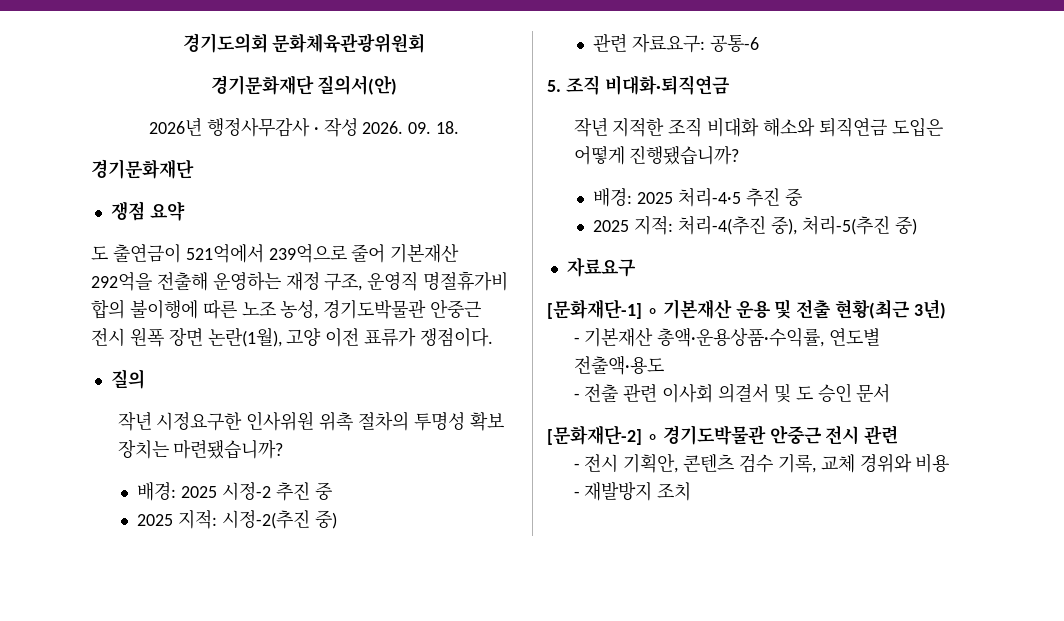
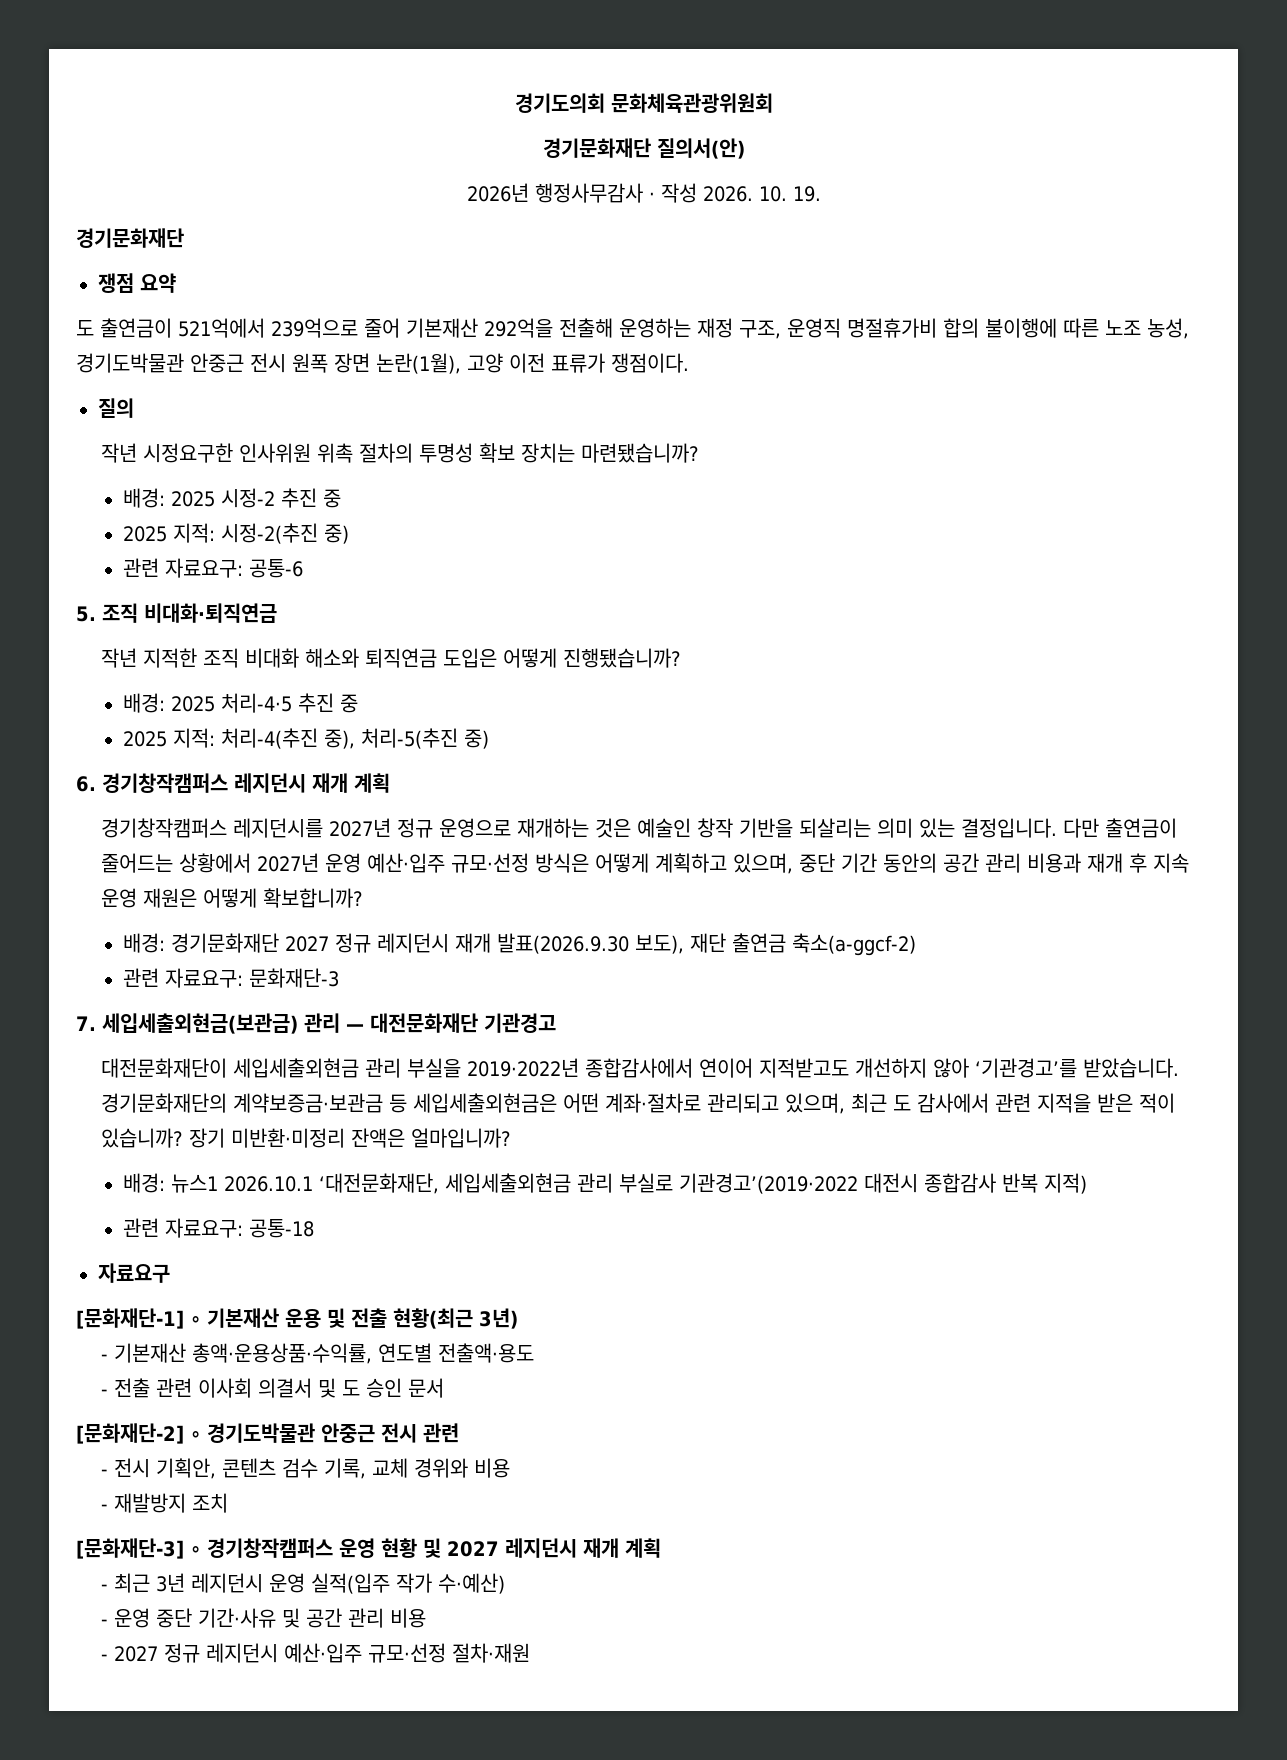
- 09. 18.
+ 10. 19.
+ 6. 경기창작캠퍼스 레지던시 재개 계획
+ 경기창작캠퍼스 레지던시를 2027년 정규 운영으로 재개하는 것은 예술인 창작 기반을 되살리는 의미 있는 결정입니다. 다만 출연금이 줄어드는 상황에서 2027년 운영 예산·입주 규모·선정 방식은 어떻게 계획하고 있으며, 중단 기간 동안의 공간 관리 비용과 재개 후 지속 운영 재원은 어떻게 확보합니까?
+ 배경: 경기문화재단 2027 정규 레지던시 재개 발표(2026.9.30 보도), 재단 출연금 축소(a-ggcf-2)
+ 관련 자료요구: 문화재단-3
+ 7. 세입세출외현금(보관금) 관리 — 대전문화재단 기관경고
+ 대전문화재단이 세입세출외현금 관리 부실을 2019·2022년 종합감사에서 연이어 지적받고도 개선하지 않아 ‘기관경고’를 받았습니다. 경기문화재단의 계약보증금·보관금 등 세입세출외현금은 어떤 계좌·절차로 관리되고 있으며, 최근 도 감사에서 관련 지적을 받은 적이 있습니까? 장기 미반환·미정리 잔액은 얼마입니까?
+ 배경: 뉴스1 2026.10.1 ‘대전문화재단, 세입세출외현금 관리 부실로 기관경고’(2019·2022 대전시 종합감사 반복 지적)
+ 관련 자료요구: 공통-18
+ [문화재단-3] ∘ 경기창작캠퍼스 운영 현황 및 2027 레지던시 재개 계획
+ - 최근 3년 레지던시 운영 실적(입주 작가 수·예산)
+ - 운영 중단 기간·사유 및 공간 관리 비용
+ - 2027 정규 레지던시 예산·입주 규모·선정 절차·재원

